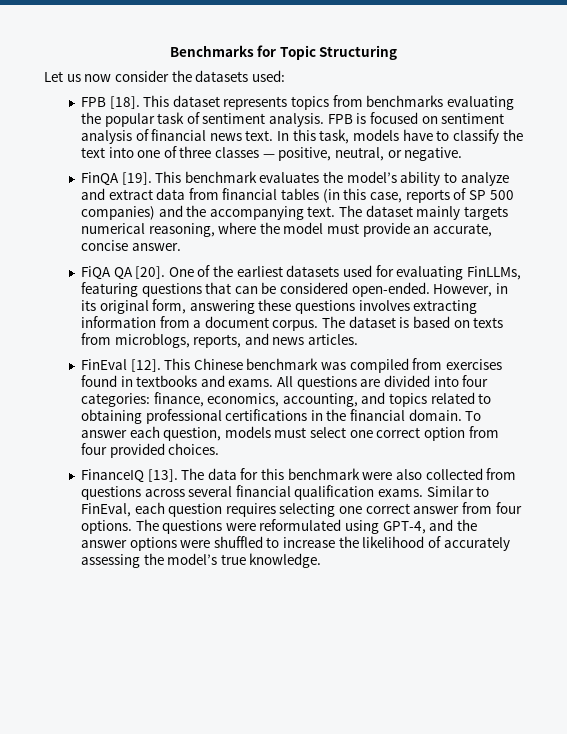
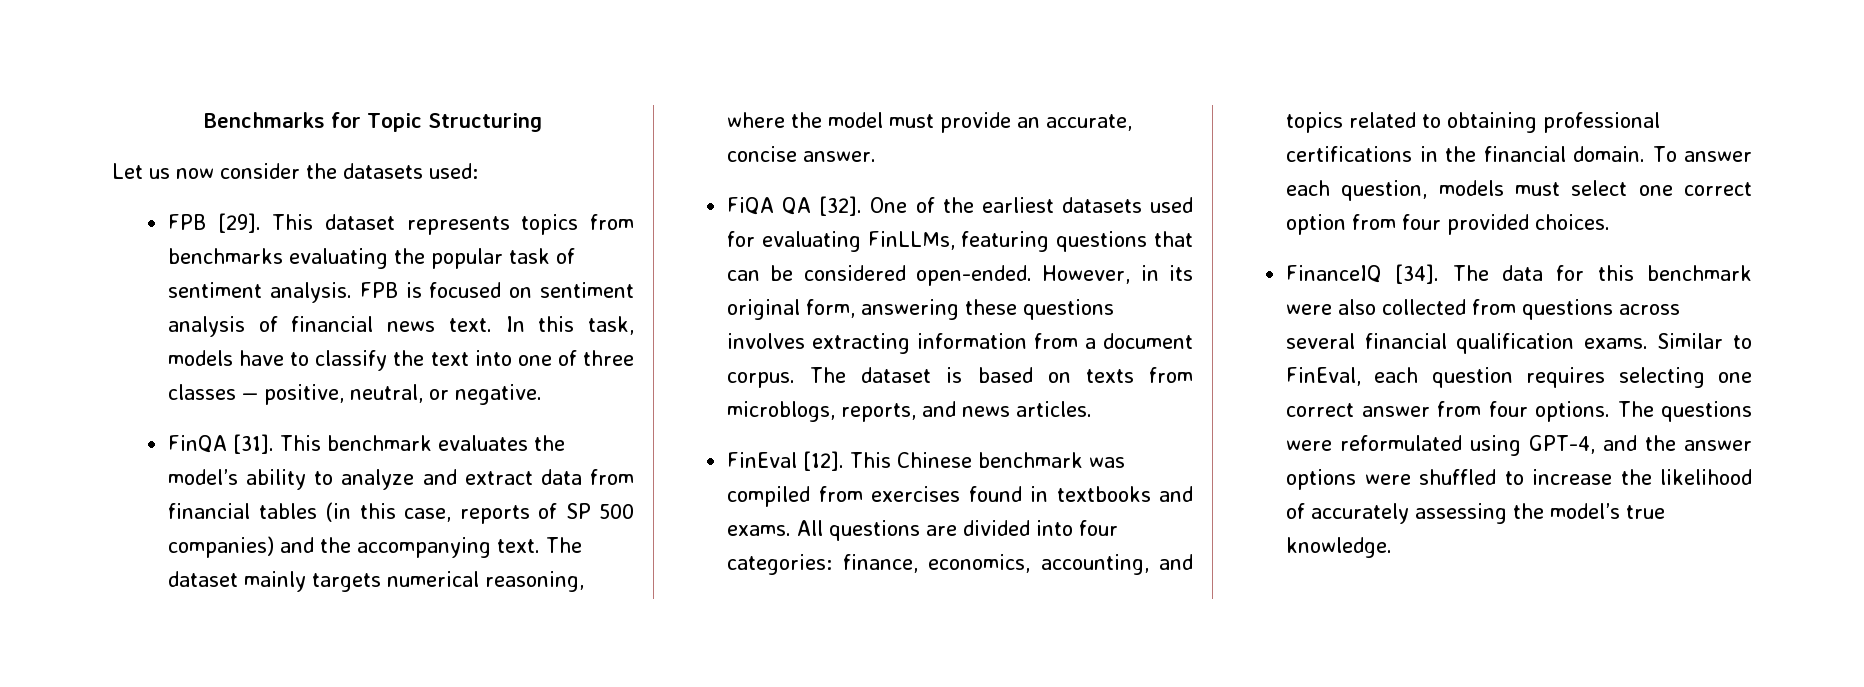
- FPB [18].
+ FPB [29].
- FinQA [19].
+ FinQA [31].
- FiQA QA [20].
+ FiQA QA [32].
- FinanceIQ [13].
+ FinanceIQ [34].

